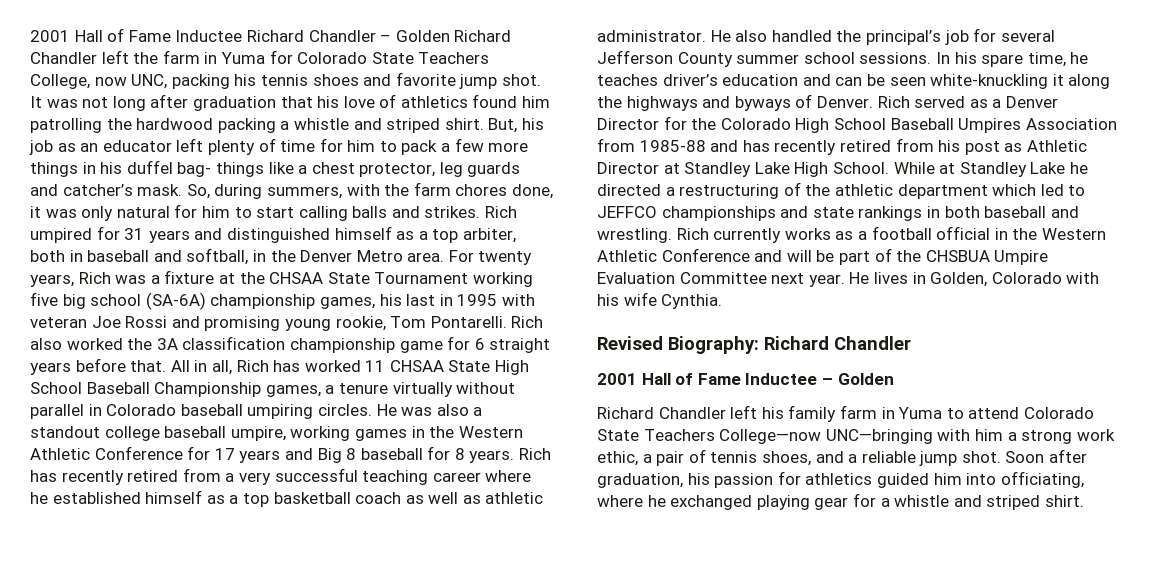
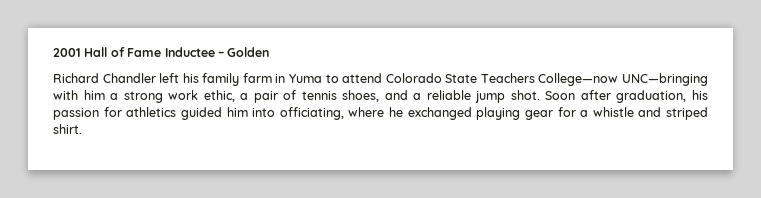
- 2001 Hall of Fame Inductee Richard Chandler – Golden Richard Chandler left the farm in Yuma for Colorado State Teachers College, now UNC, packing his tennis shoes and favorite jump shot. It was not long after graduation that his love of athletics found him patrolling the hardwood packing a whistle and striped shirt. But, his job as an educator left plenty of time for him to pack a few more things in his duffel bag- things like a chest protector, leg guards and catcher’s mask. So, during summers, with the farm chores done, it was only natural for him to start calling balls and strikes. Rich umpired for 31 years and distinguished himself as a top arbiter, both in baseball and softball, in the Denver Metro area. For twenty years, Rich was a fixture at the CHSAA State Tournament working five big school (SA-6A) championship games, his last in 1995 with veteran Joe Rossi and promising young rookie, Tom Pontarelli. Rich also worked the 3A classification championship game for 6 straight years before that. All in all, Rich has worked 11 CHSAA State High School Baseball Championship games, a tenure virtually without parallel in Colorado baseball umpiring circles. He was also a standout college baseball umpire, working games in the Western Athletic Conference for 17 years and Big 8 baseball for 8 years. Rich has recently retired from a very successful teaching career where he established himself as a top basketball coach as well as athletic administrator. He also handled the principal’s job for several Jefferson County summer school sessions. In his spare time, he teaches driver’s education and can be seen white-knuckling it along the highways and byways of Denver. Rich served as a Denver Director for the Colorado High School Baseball Umpires Association from 1985-88 and has recently retired from his post as Athletic Director at Standley Lake High School. While at Standley Lake he directed a restructuring of the athletic department which led to JEFFCO championships and state rankings in both baseball and wrestling. Rich currently works as a football official in the Western Athletic Conference and will be part of the CHSBUA Umpire Evaluation Committee next year. He lives in Golden, Colorado with his wife Cynthia.
- Revised Biography: Richard Chandler

